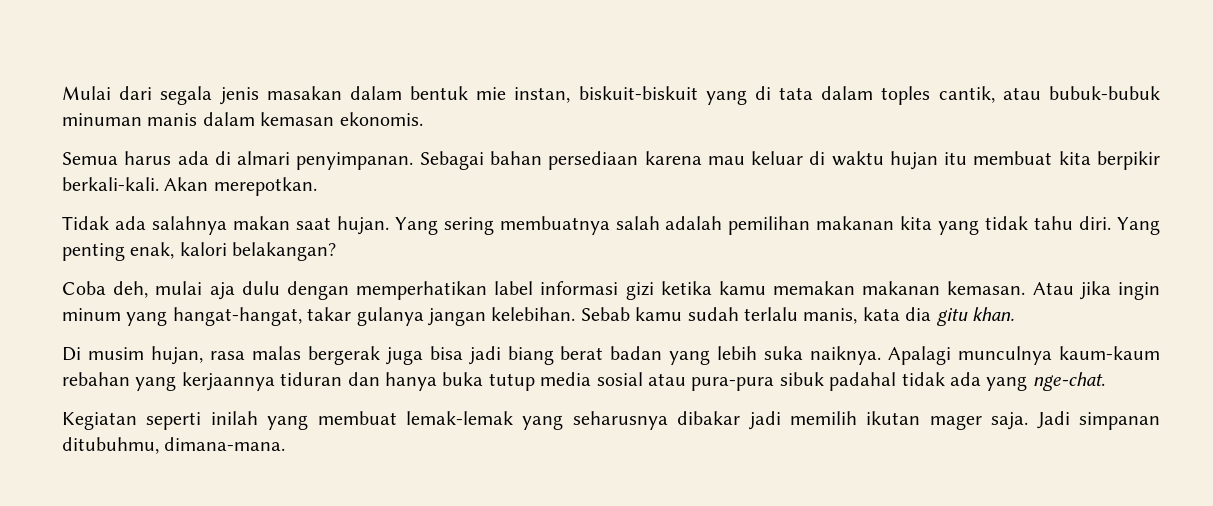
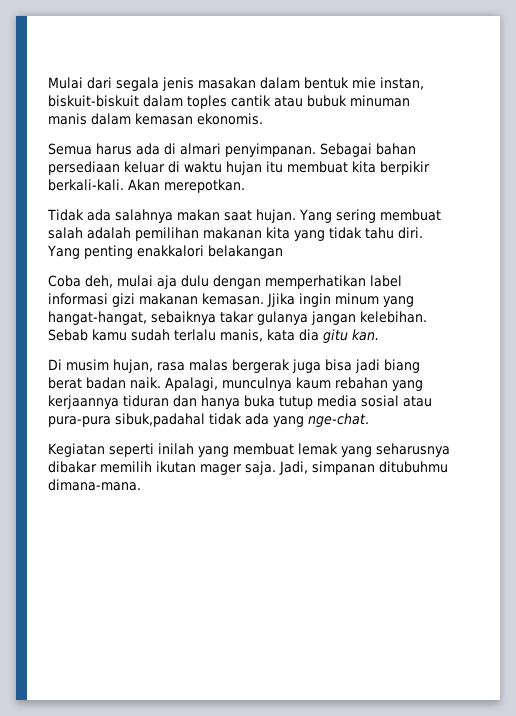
- Mulai dari segala jenis masakan dalam bentuk mie instan, biskuit-biskuit yang di tata dalam toples cantik, atau bubuk-bubuk minuman manis dalam kemasan ekonomis.
+ Mulai dari segala jenis masakan dalam bentuk mie instan, biskuit-biskuit dalam toples cantik atau bubuk minuman manis dalam kemasan ekonomis.
- Sebagai bahan persediaan karena mau keluar di waktu hujan itu membuat kita berpikir berkali-kali.
+ Sebagai bahan persediaan keluar di waktu hujan itu membuat kita berpikir berkali-kali.
- Yang sering membuatnya salah adalah pemilihan makanan kita yang tidak tahu diri.
+ Yang sering membuat salah adalah pemilihan makanan kita yang tidak tahu diri.
- Yang penting enak, kalori belakangan?
+ Yang penting enakkalori belakangan
- Coba deh, mulai aja dulu dengan memperhatikan label informasi gizi ketika kamu memakan makanan kemasan. Atau jika ingin minum yang hangat-hangat, takar gulanya jangan kelebihan.
+ Coba deh, mulai aja dulu dengan memperhatikan label informasi gizi makanan kemasan. Jjika ingin minum yang hangat-hangat, sebaiknya takar gulanya jangan kelebihan.
- Sebab kamu sudah terlalu manis, kata dia gitu khan.
+ Sebab kamu sudah terlalu manis, kata dia gitu kan.
- Di musim hujan, rasa malas bergerak juga bisa jadi biang berat badan yang lebih suka naiknya. Apalagi munculnya kaum-kaum rebahan yang kerjaannya tiduran dan hanya buka tutup media sosial atau pura-pura sibuk padahal tidak ada yang nge-chat.
+ Di musim hujan, rasa malas bergerak juga bisa jadi biang berat badan naik. Apalagi, munculnya kaum rebahan yang kerjaannya tiduran dan hanya buka tutup media sosial atau pura-pura sibuk,padahal tidak ada yang nge-chat.
- Kegiatan seperti inilah yang membuat lemak-lemak yang seharusnya dibakar jadi memilih ikutan mager saja.
+ Kegiatan seperti inilah yang membuat lemak yang seharusnya dibakar memilih ikutan mager saja.
- Jadi simpanan ditubuhmu, dimana-mana.
+ Jadi, simpanan ditubuhmu dimana-mana.

